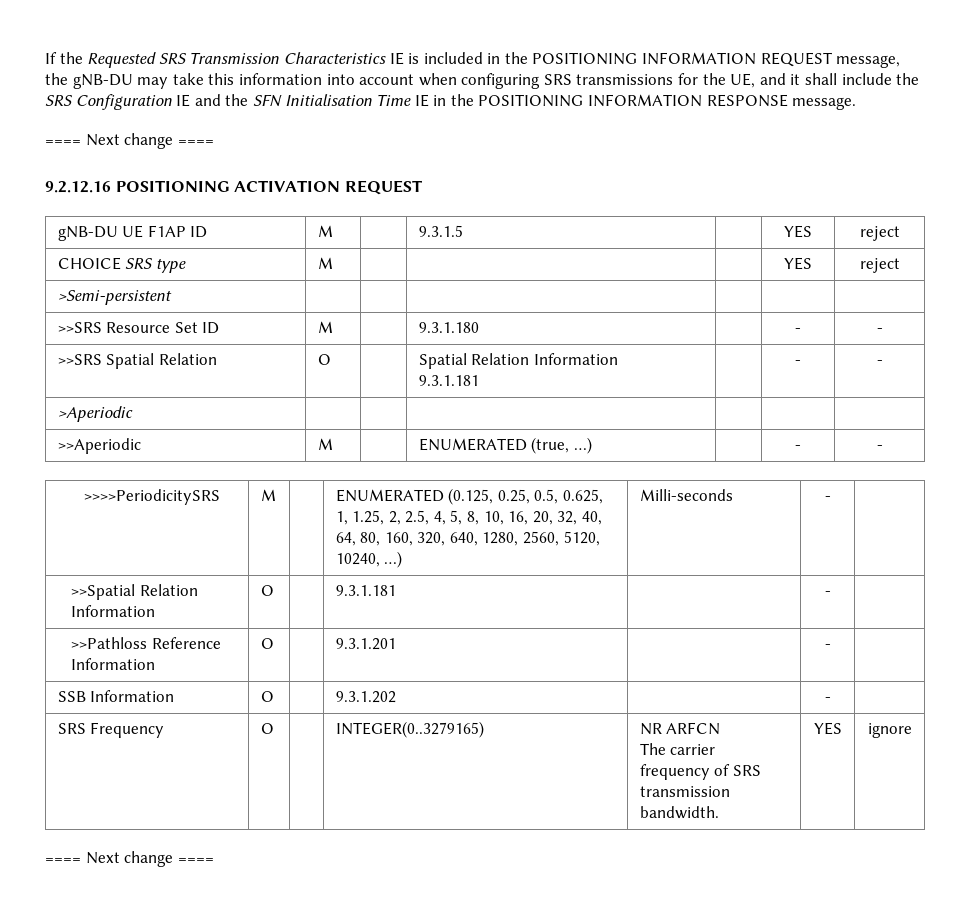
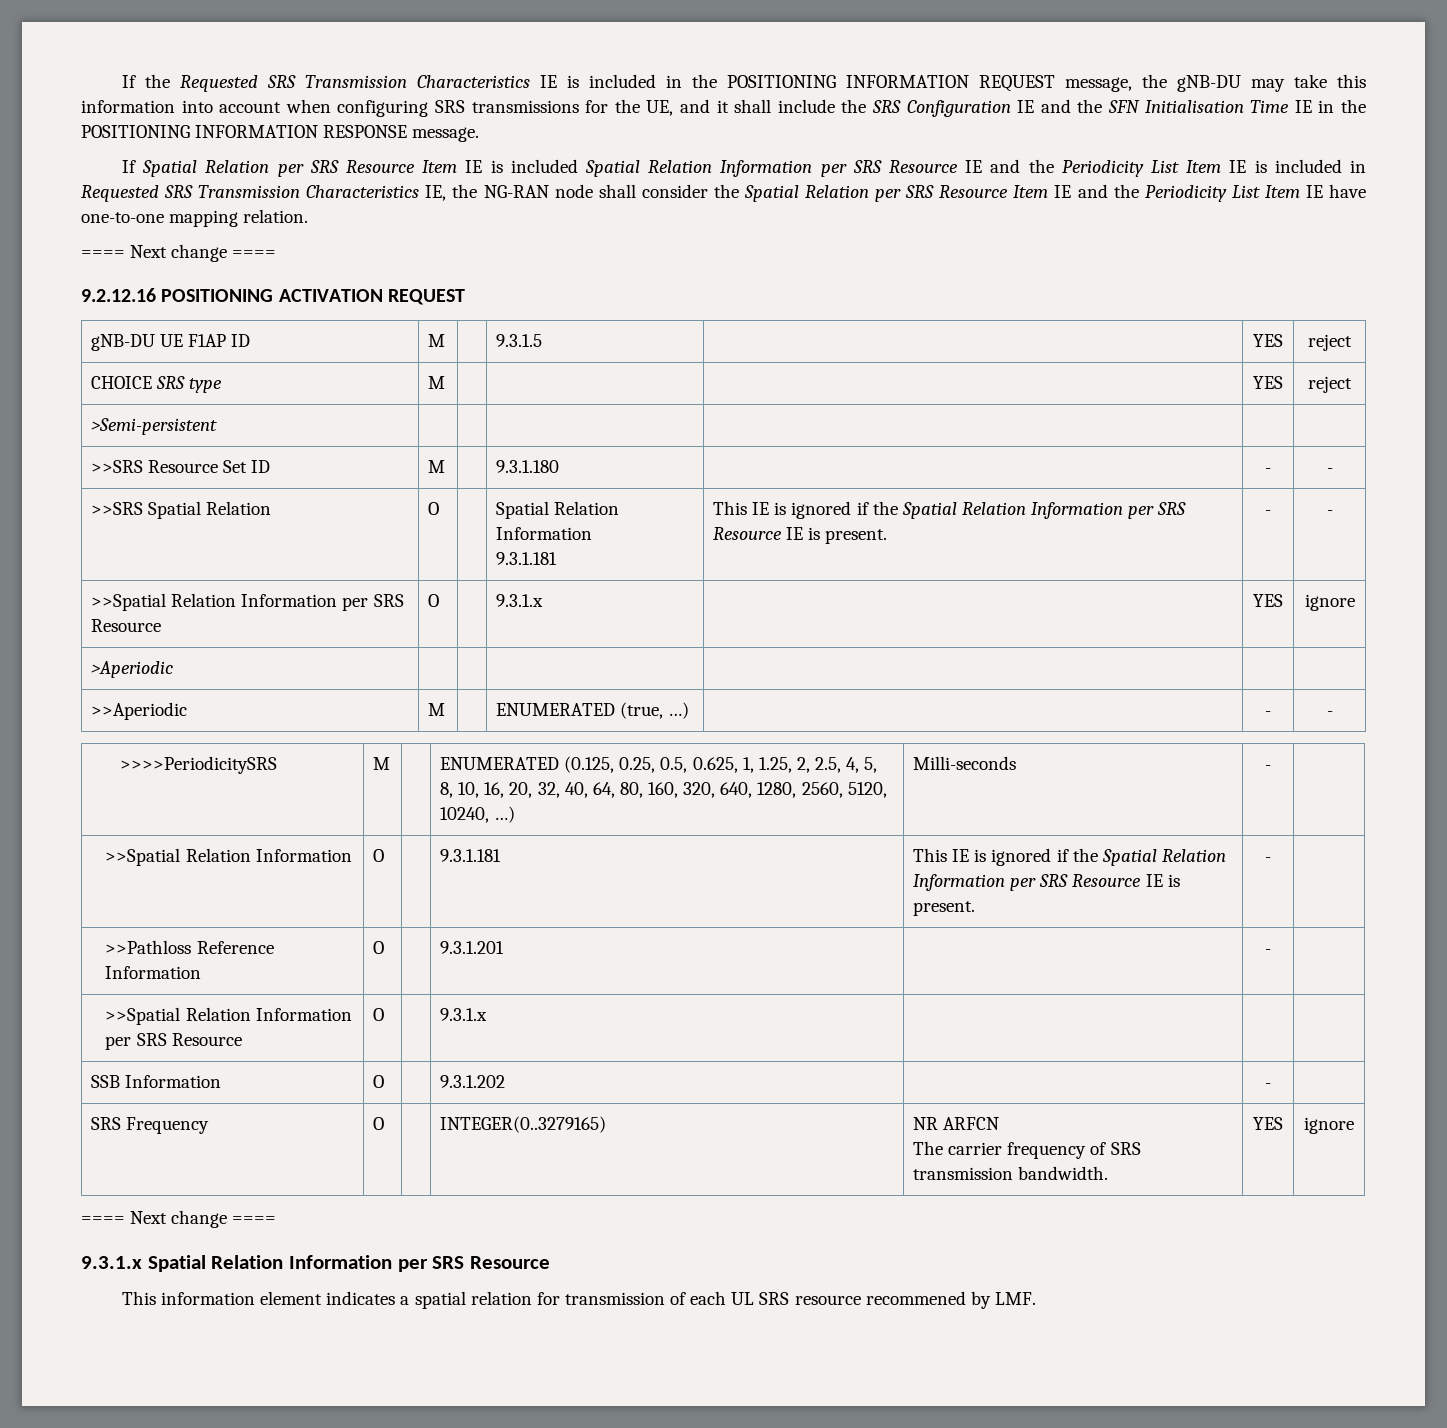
+ If Spatial Relation per SRS Resource Item IE is included Spatial Relation Information per SRS Resource IE and the Periodicity List Item IE is included in Requested SRS Transmission Characteristics IE, the NG-RAN node shall consider the Spatial Relation per SRS Resource Item IE and the Periodicity List Item IE have one-to-one mapping relation.
  >>SRS Spatial Relation | O | | Spatial Relation Information
- 9.3.1.181 | | - | -
+ 9.3.1.181 | This IE is ignored if the Spatial Relation Information per SRS Resource IE is present. | - | -
+ >>Spatial Relation Information per SRS Resource | O | | 9.3.1.x | | YES | ignore
- >>Spatial Relation Information | O | | 9.3.1.181 | | - |
+ >>Spatial Relation Information | O | | 9.3.1.181 | This IE is ignored if the Spatial Relation Information per SRS Resource IE is present. | - |
+ >>Spatial Relation Information per SRS Resource | O | | 9.3.1.x | | |
+ 9.3.1.x Spatial Relation Information per SRS Resource
+ This information element indicates a spatial relation for transmission of each UL SRS resource recommened by LMF.

